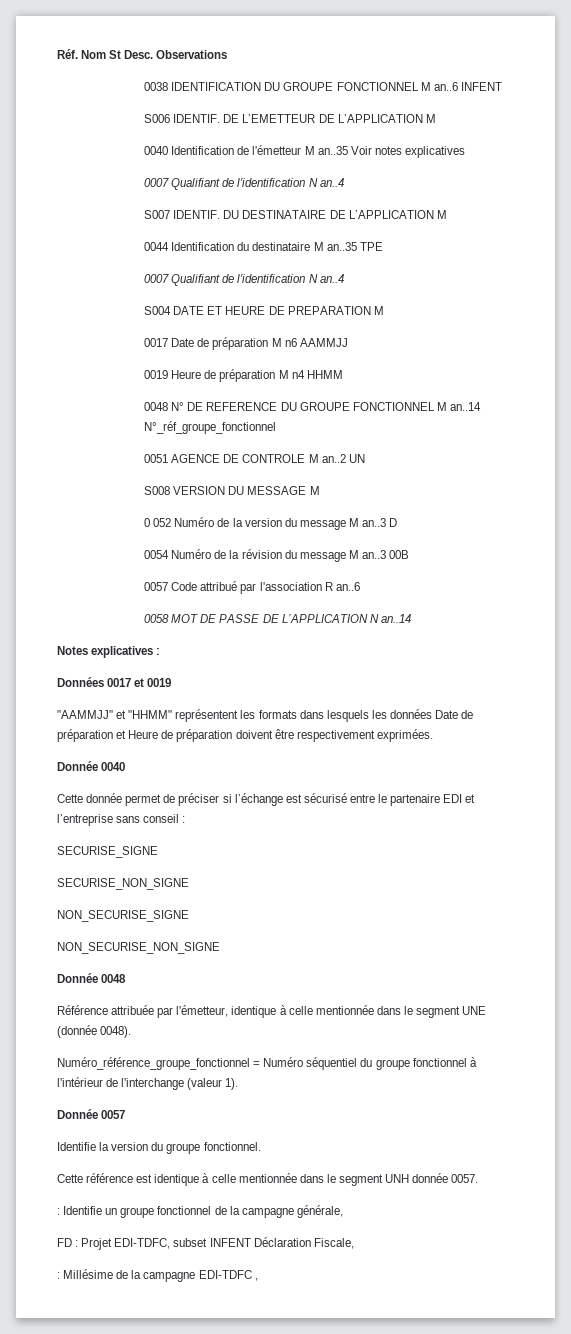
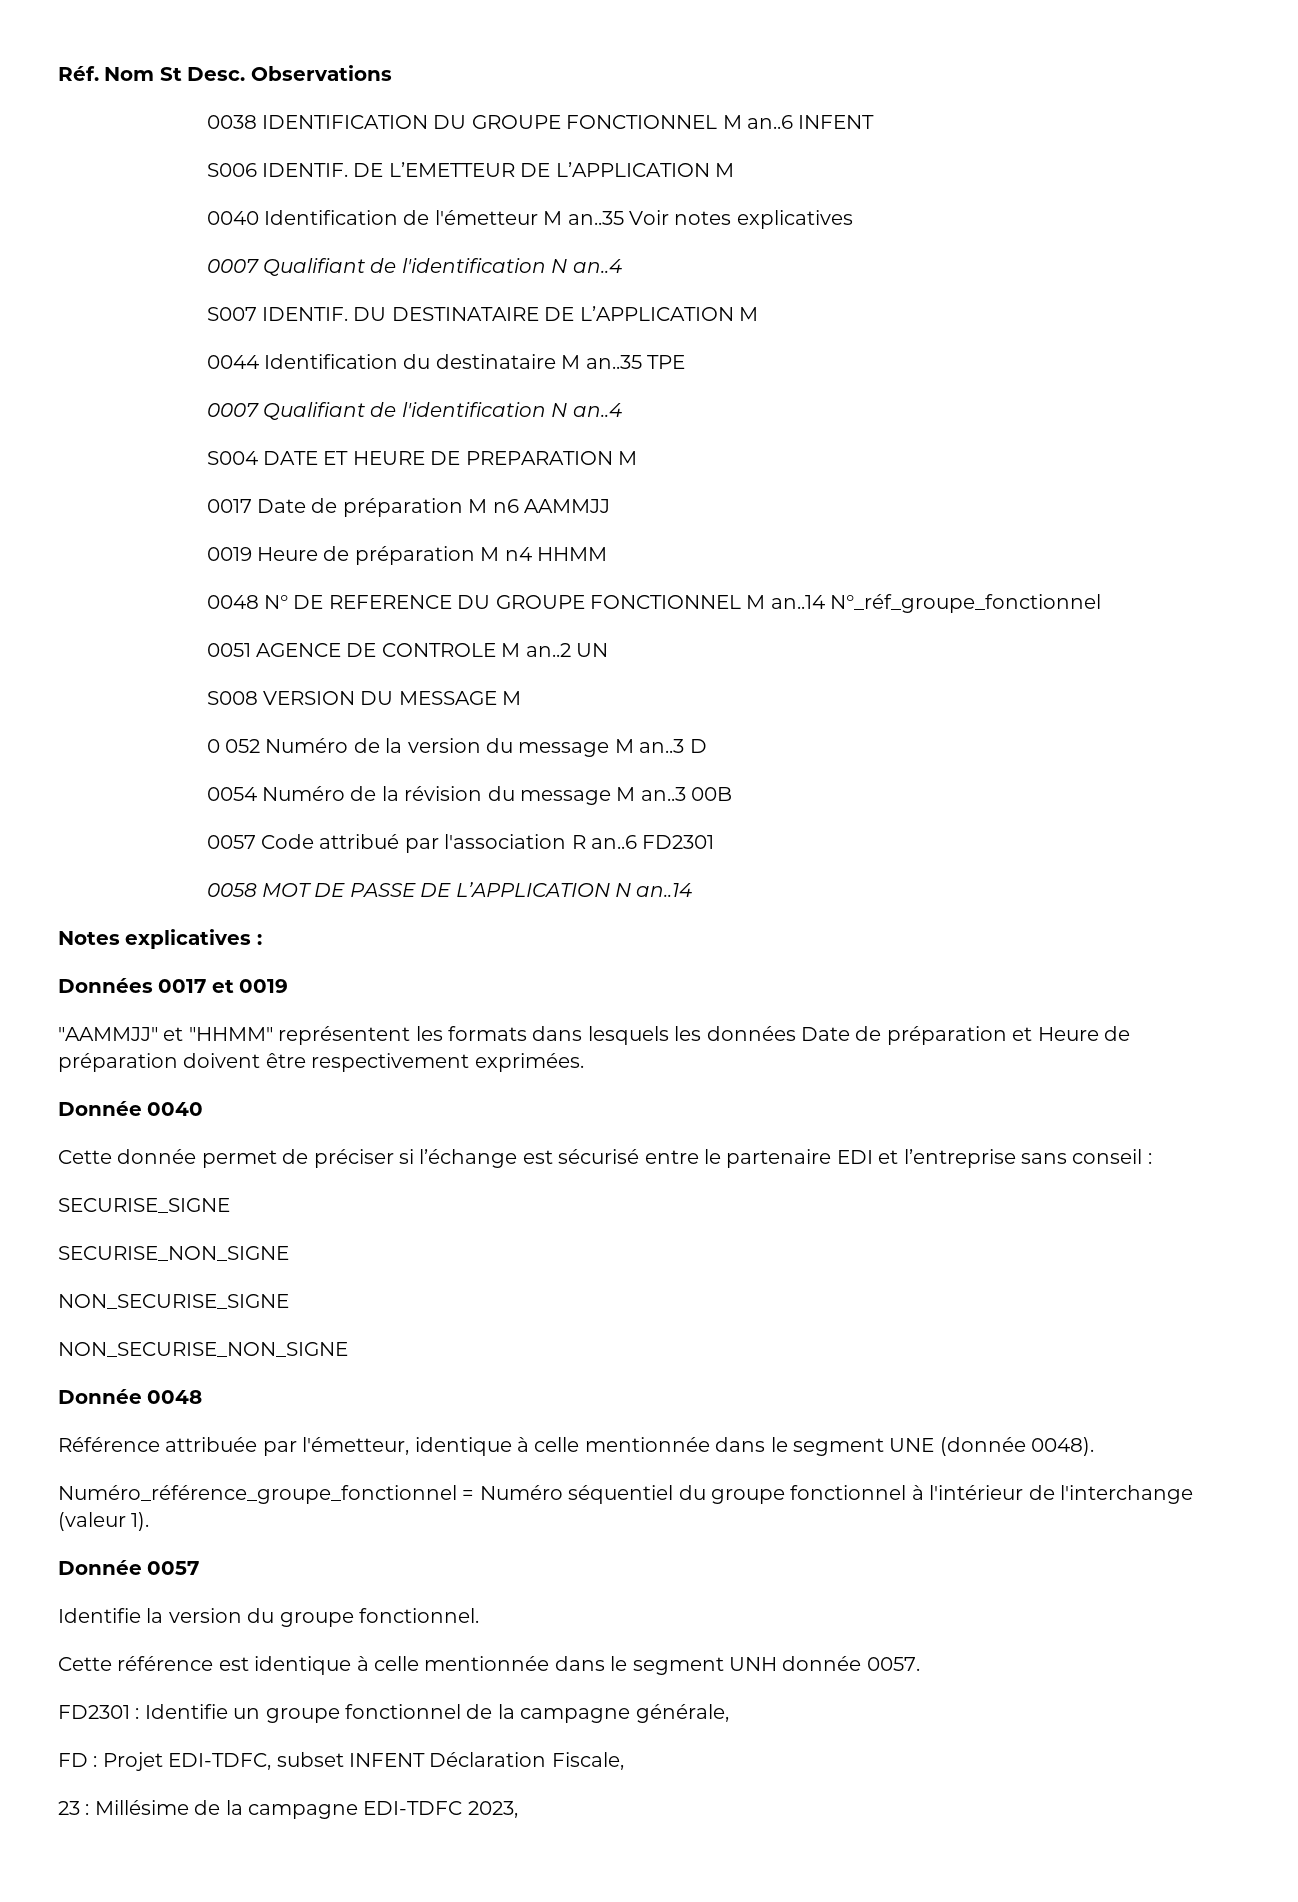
- 0057 Code attribué par l'association R an..6
+ 0057 Code attribué par l'association R an..6 FD2301
- : Identifie un groupe fonctionnel de la campagne générale,
+ FD2301 : Identifie un groupe fonctionnel de la campagne générale,
- : Millésime de la campagne EDI-TDFC ,
+ 23 : Millésime de la campagne EDI-TDFC 2023,

